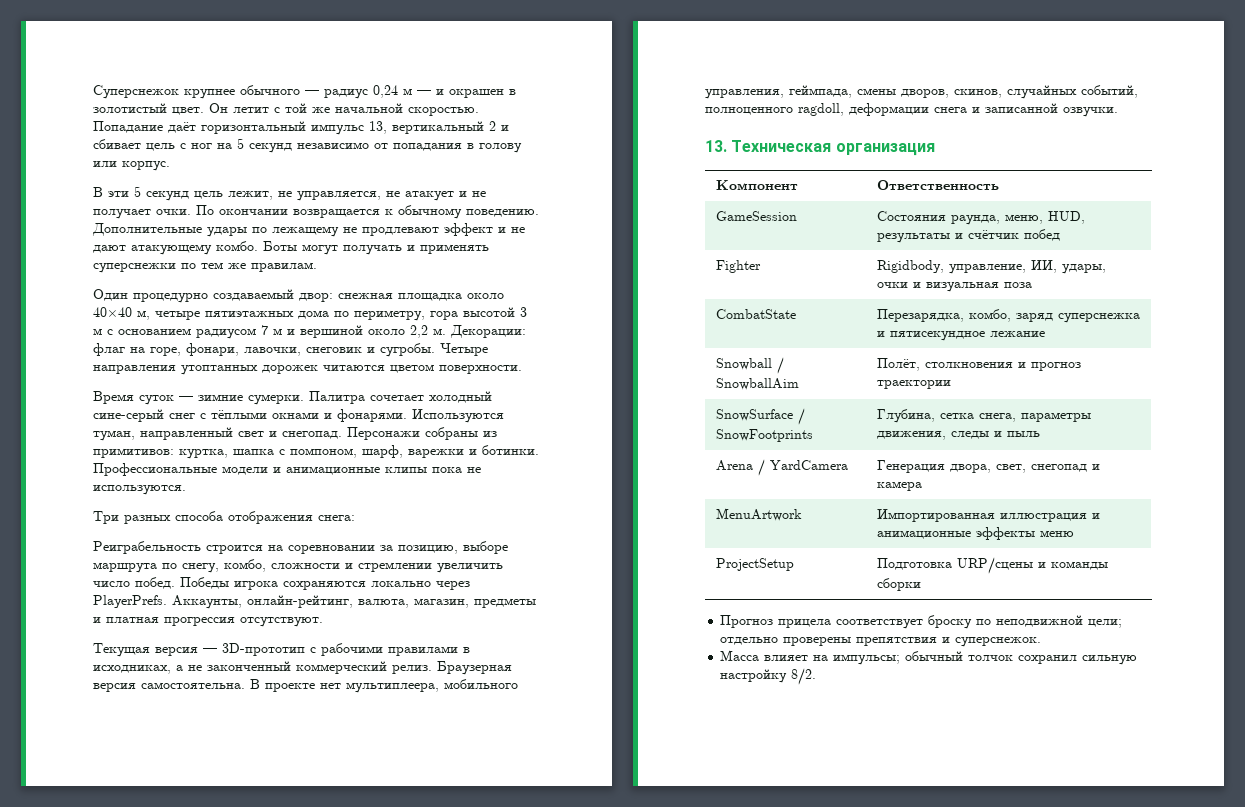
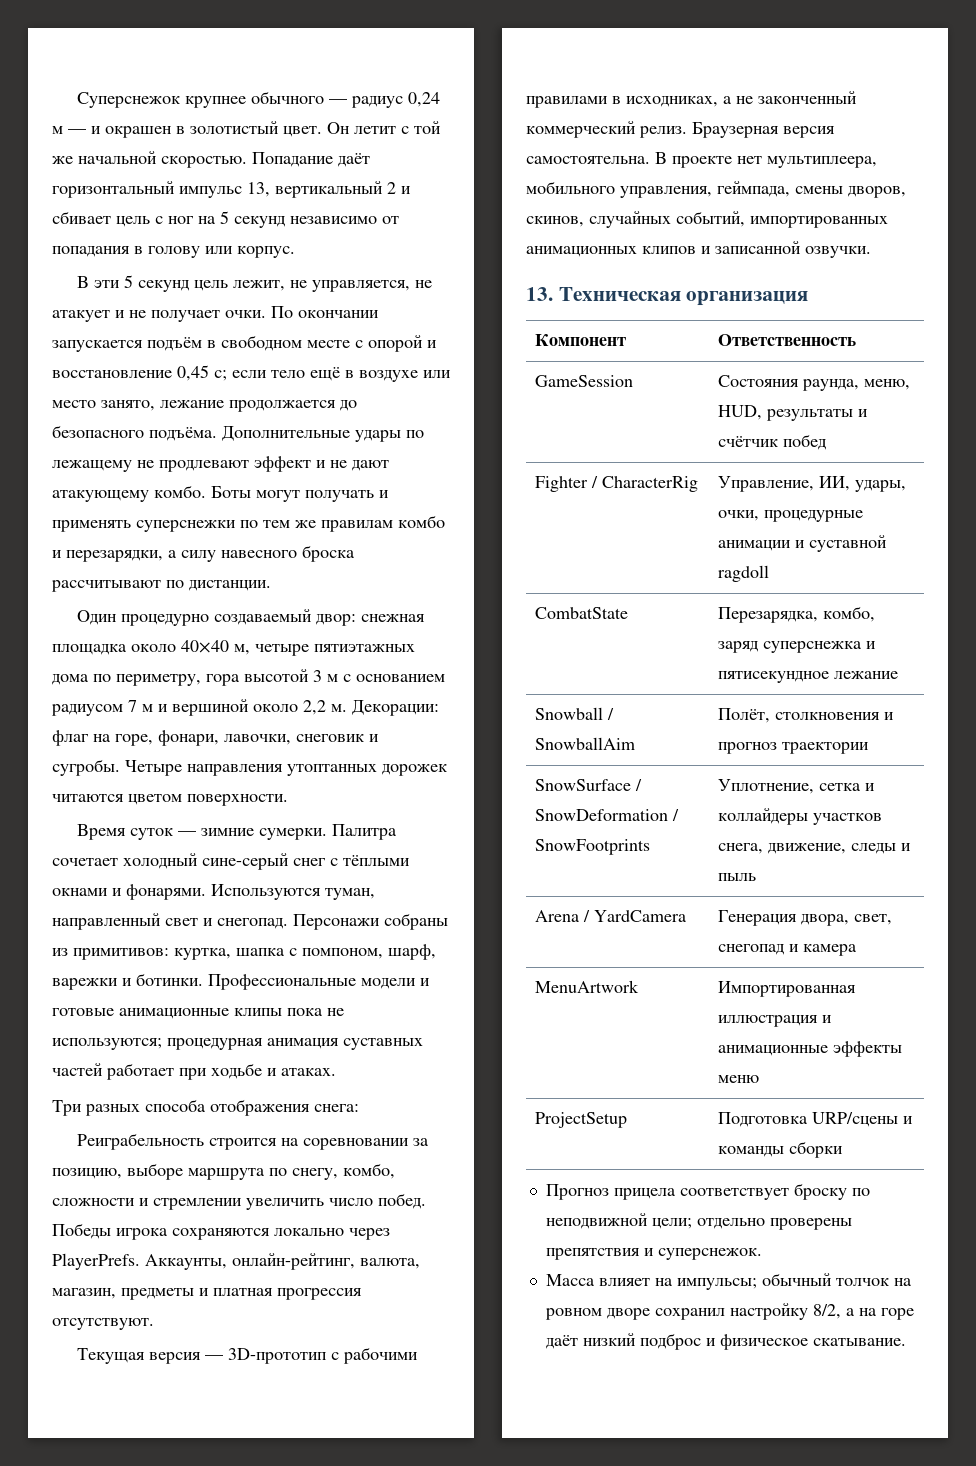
- По окончании возвращается к обычному поведению.
+ По окончании запускается подъём в свободном месте с опорой и восстановление 0,45 с; если тело ещё в воздухе или место занято, лежание продолжается до безопасного подъёма.
- Боты могут получать и применять суперснежки по тем же правилам.
+ Боты могут получать и применять суперснежки по тем же правилам комбо и перезарядки, а силу навесного броска рассчитывают по дистанции.
- Профессиональные модели и анимационные клипы пока не используются.
+ Профессиональные модели и готовые анимационные клипы пока не используются; процедурная анимация суставных частей работает при ходьбе и атаках.
- В проекте нет мультиплеера, мобильного управления, геймпада, смены дворов, скинов, случайных событий, полноценного ragdoll, деформации снега и записанной озвучки.
+ В проекте нет мультиплеера, мобильного управления, геймпада, смены дворов, скинов, случайных событий, импортированных анимационных клипов и записанной озвучки.
- Fighter | Rigidbody, управление, ИИ, удары, очки и визуальная поза
+ Fighter / CharacterRig | Управление, ИИ, удары, очки, процедурные анимации и суставной ragdoll
- SnowSurface / SnowFootprints | Глубина, сетка снега, параметры движения, следы и пыль
+ SnowSurface / SnowDeformation / SnowFootprints | Уплотнение, сетка и коллайдеры участков снега, движение, следы и пыль
- Масса влияет на импульсы; обычный толчок сохранил сильную настройку 8/2.
+ Масса влияет на импульсы; обычный толчок на ровном дворе сохранил настройку 8/2, а на горе даёт низкий подброс и физическое скатывание.

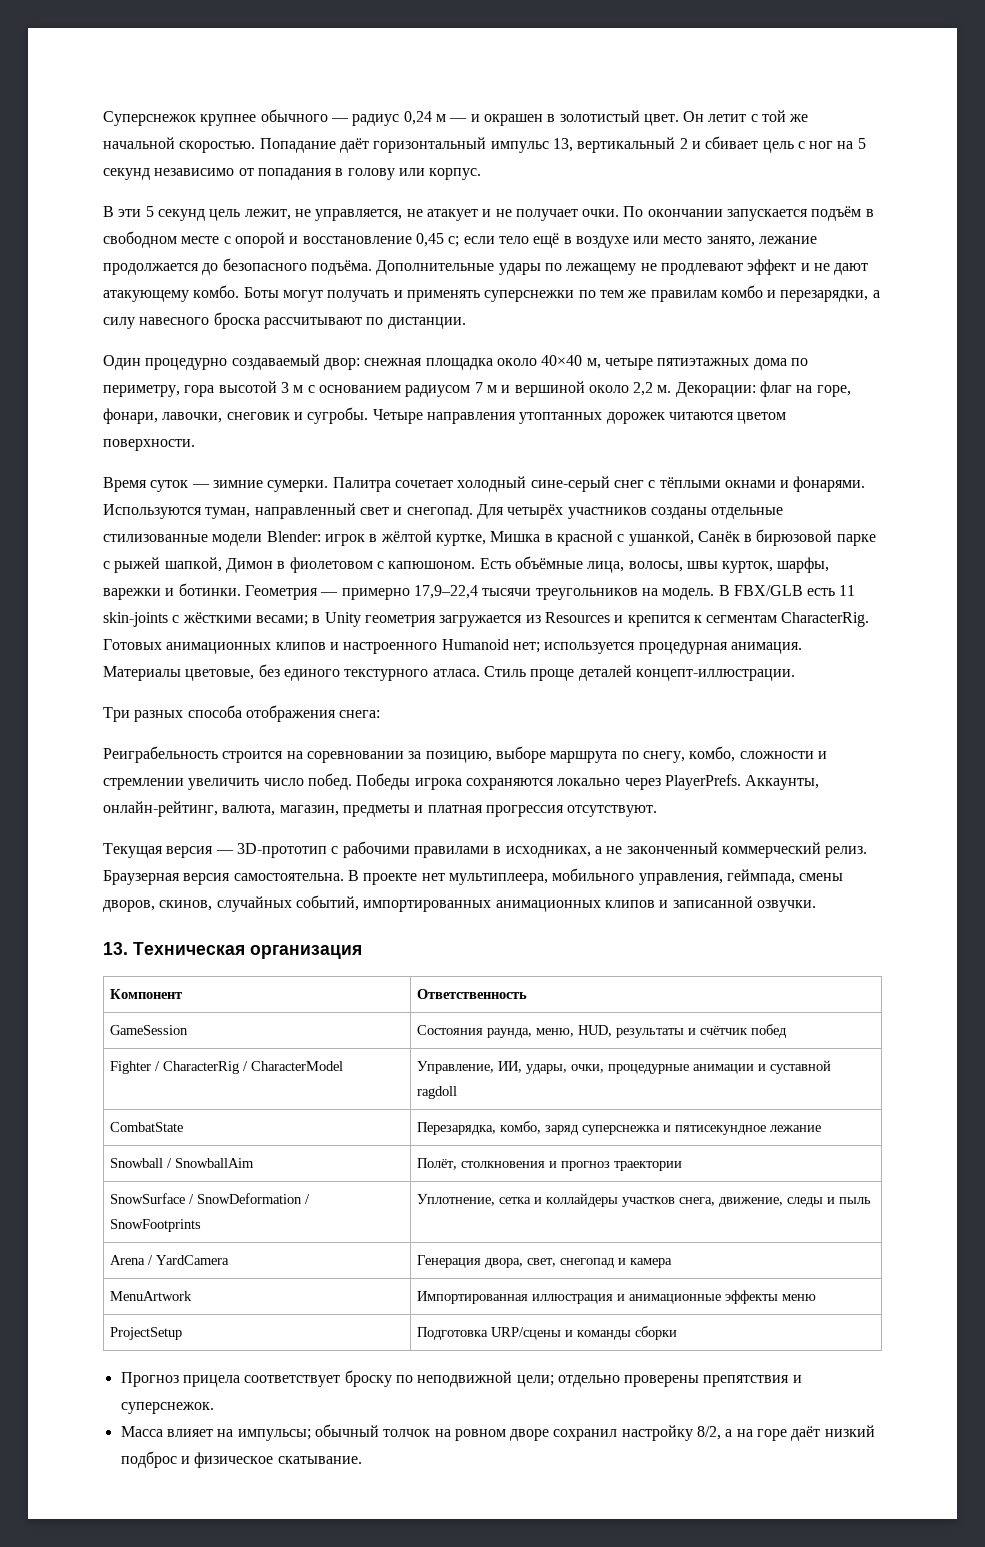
- Персонажи собраны из примитивов: куртка, шапка с помпоном, шарф, варежки и ботинки. Профессиональные модели и готовые анимационные клипы пока не используются; процедурная анимация суставных частей работает при ходьбе и атаках.
+ Для четырёх участников созданы отдельные стилизованные модели Blender: игрок в жёлтой куртке, Мишка в красной с ушанкой, Санёк в бирюзовой парке с рыжей шапкой, Димон в фиолетовом с капюшоном. Есть объёмные лица, волосы, швы курток, шарфы, варежки и ботинки. Геометрия — примерно 17,9–22,4 тысячи треугольников на модель. В FBX/GLB есть 11 skin-joints с жёсткими весами; в Unity геометрия загружается из Resources и крепится к сегментам CharacterRig. Готовых анимационных клипов и настроенного Humanoid нет; используется процедурная анимация. Материалы цветовые, без единого текстурного атласа. Стиль проще деталей концепт-иллюстрации.
- Fighter / CharacterRig | Управление, ИИ, удары, очки, процедурные анимации и суставной ragdoll
+ Fighter / CharacterRig / CharacterModel | Управление, ИИ, удары, очки, процедурные анимации и суставной ragdoll

